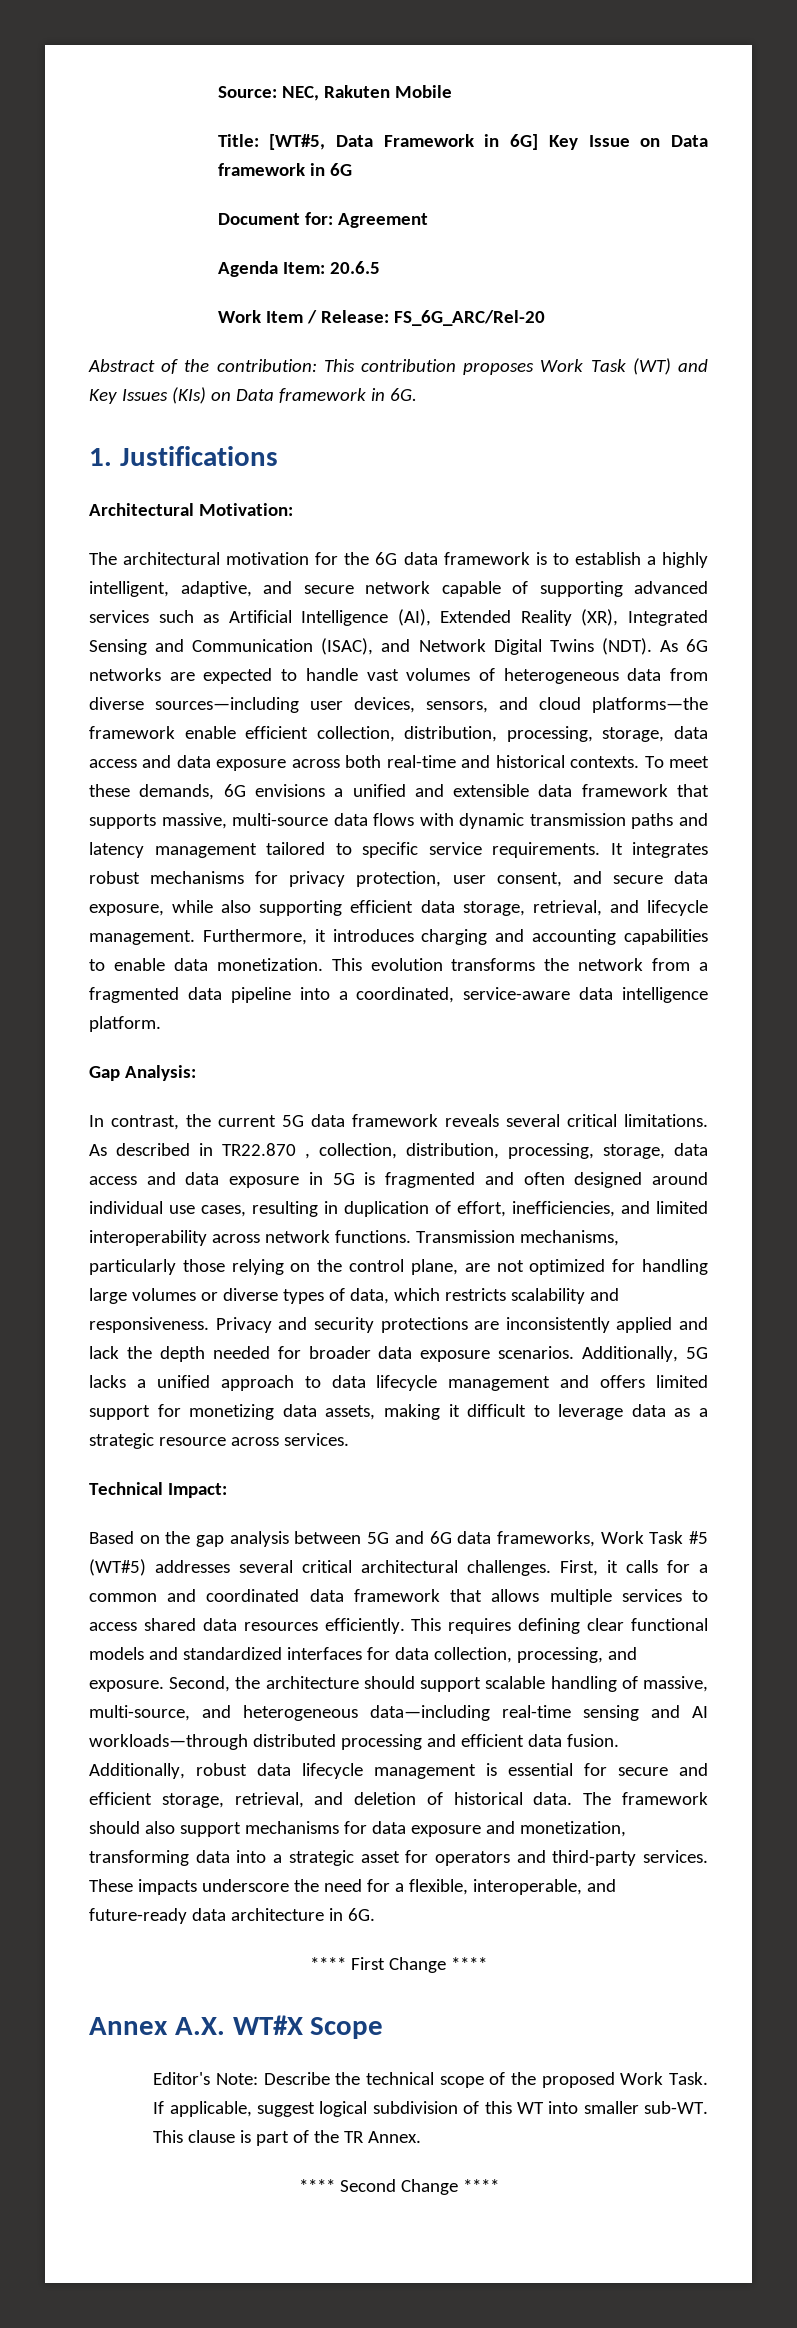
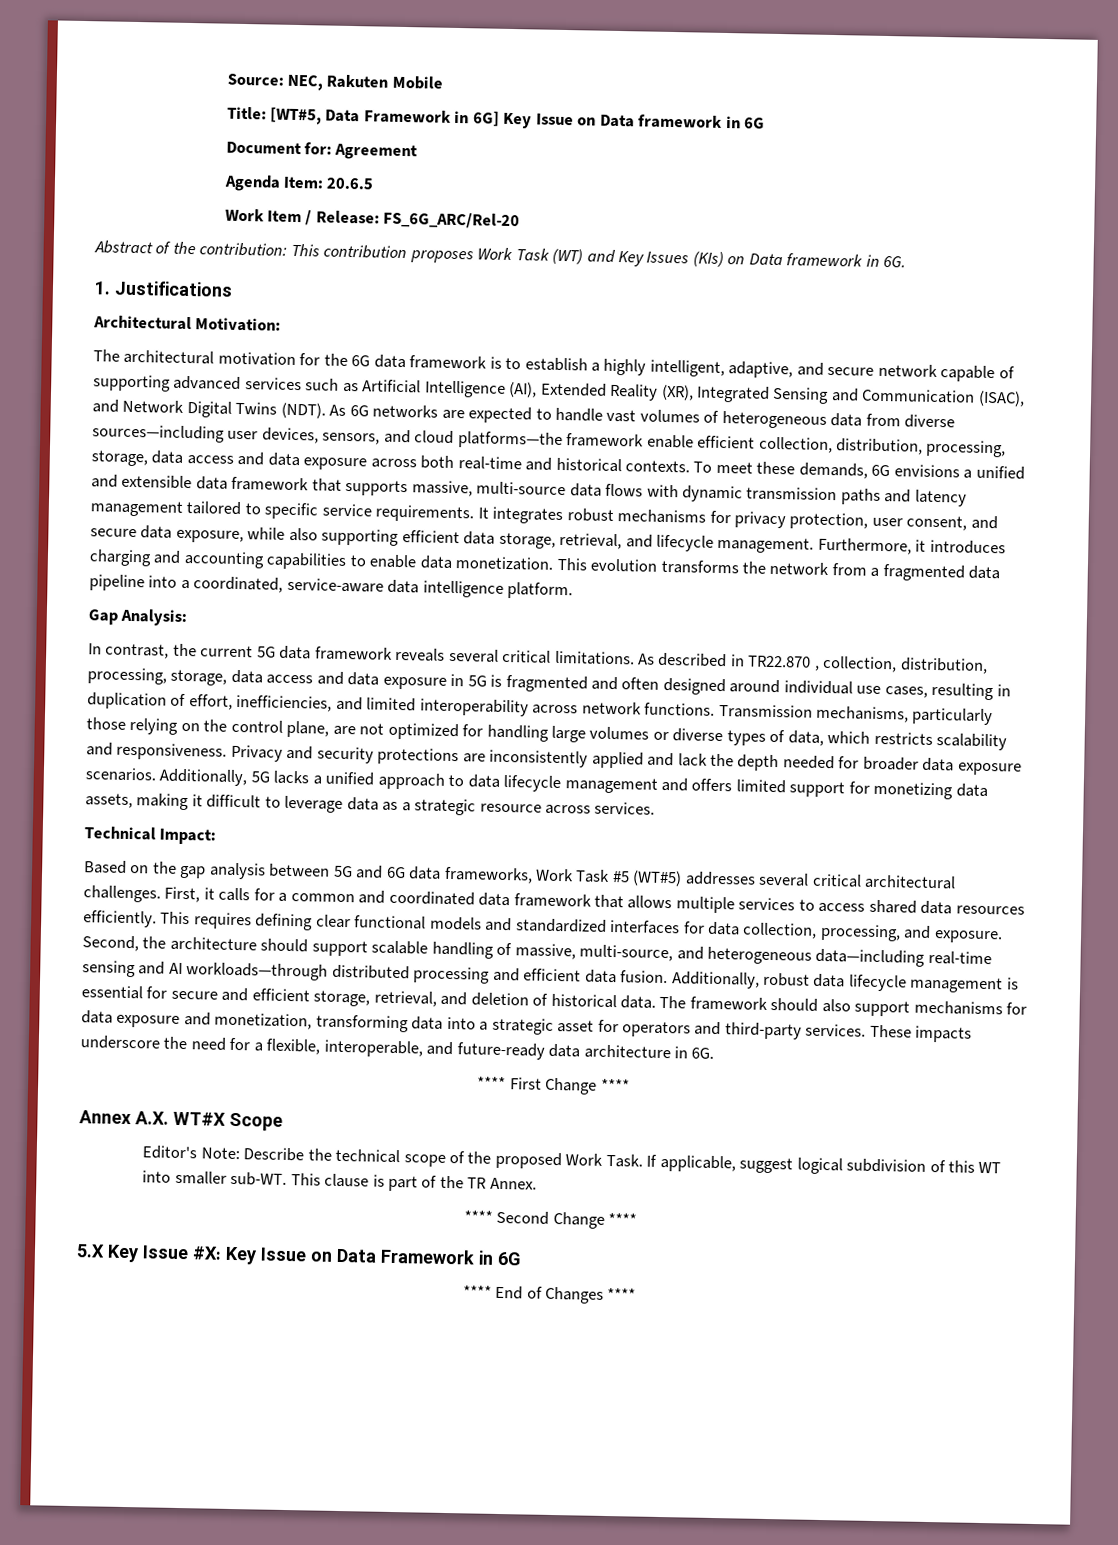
+ 5.X Key Issue #X: Key Issue on Data Framework in 6G
+ **** End of Changes ****

